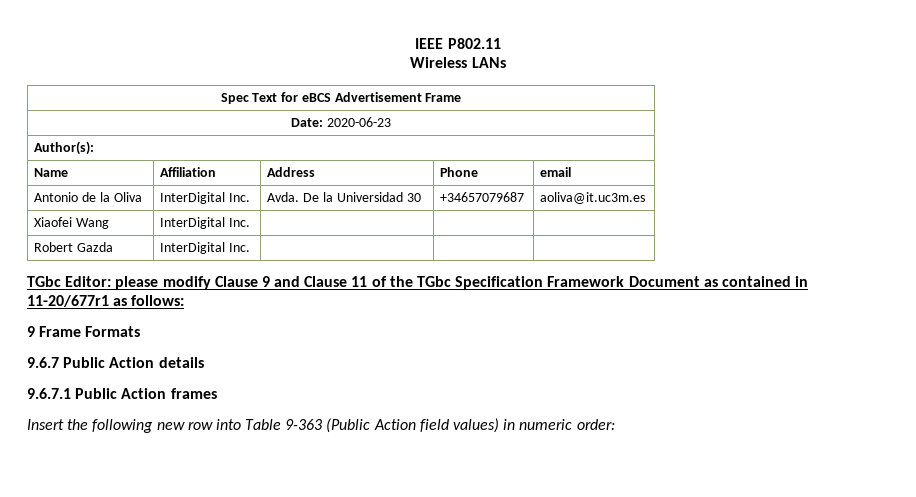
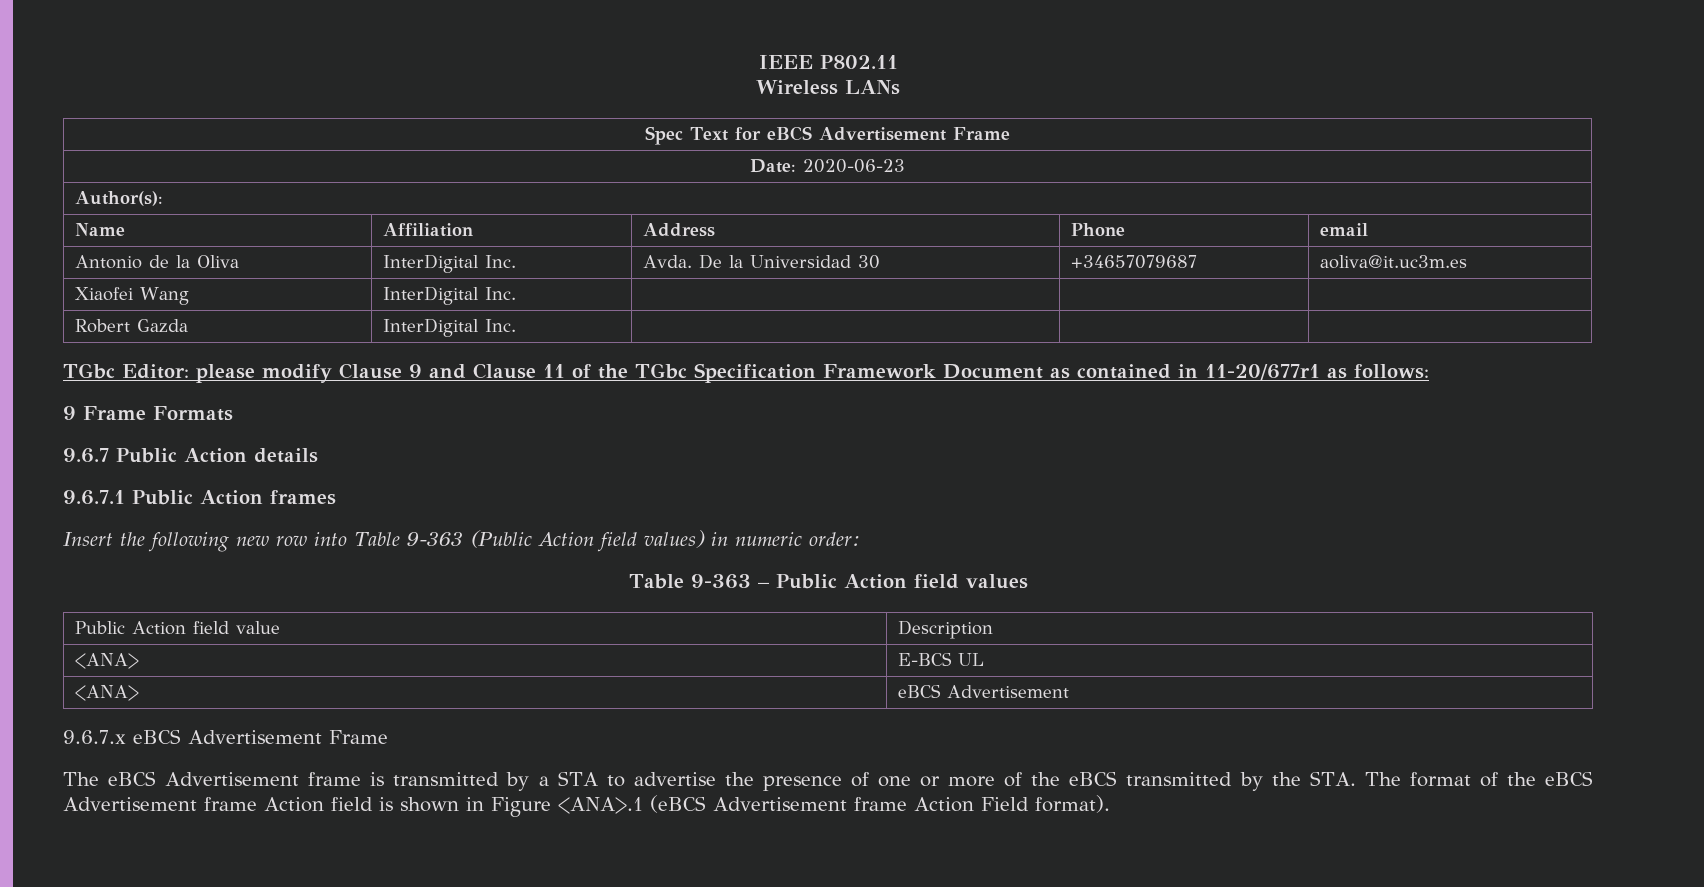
+ Table 9-363 – Public Action field values
+ Public Action field value | Description
+ <ANA> | E-BCS UL
+ <ANA> | eBCS Advertisement
+ 9.6.7.x eBCS Advertisement Frame
+ The eBCS Advertisement frame is transmitted by a STA to advertise the presence of one or more of the eBCS transmitted by the STA. The format of the eBCS Advertisement frame Action field is shown in Figure <ANA>.1 (eBCS Advertisement frame Action Field format).

